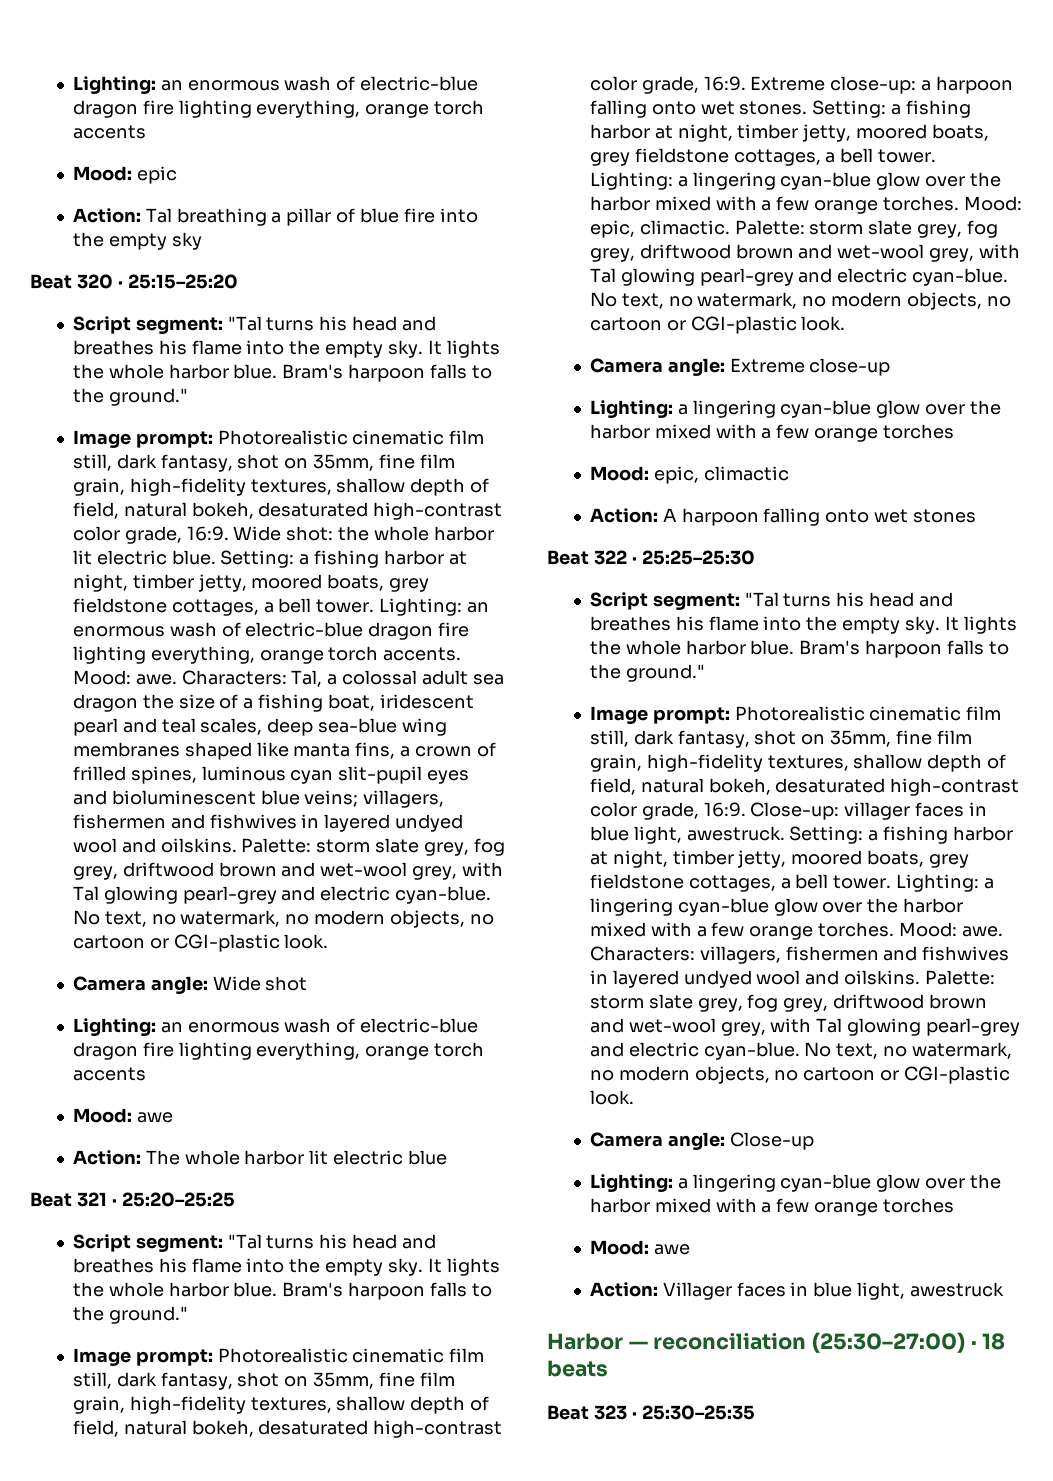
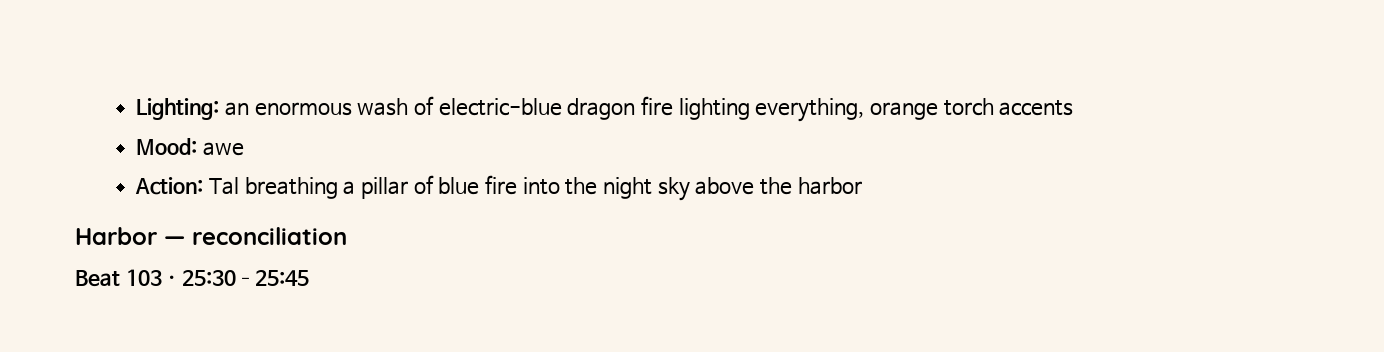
- Mood: epic
- Action: Tal breathing a pillar of blue fire into the empty sky
- Beat 320 · 25:15–25:20
- Script segment: "Tal turns his head and breathes his flame into the empty sky. It lights the whole harbor blue. Bram's harpoon falls to the ground."
- Image prompt: Photorealistic cinematic film still, dark fantasy, shot on 35mm, fine film grain, high-fidelity textures, shallow depth of field, natural bokeh, desaturated high-contrast color grade, 16:9. Wide shot: the whole harbor lit electric blue. Setting: a fishing harbor at night, timber jetty, moored boats, grey fieldstone cottages, a bell tower. Lighting: an enormous wash of electric-blue dragon fire lighting everything, orange torch accents. Mood: awe. Characters: Tal, a colossal adult sea dragon the size of a fishing boat, iridescent pearl and teal scales, deep sea-blue wing membranes shaped like manta fins, a crown of frilled spines, luminous cyan slit-pupil eyes and bioluminescent blue veins; villagers, fishermen and fishwives in layered undyed wool and oilskins. Palette: storm slate grey, fog grey, driftwood brown and wet-wool grey, with Tal glowing pearl-grey and electric cyan-blue. No text, no watermark, no modern objects, no cartoon or CGI-plastic look.
- Camera angle: Wide shot
- Lighting: an enormous wash of electric-blue dragon fire lighting everything, orange torch accents
  Mood: awe
- Action: The whole harbor lit electric blue
- Beat 321 · 25:20–25:25
- Script segment: "Tal turns his head and breathes his flame into the empty sky. It lights the whole harbor blue. Bram's harpoon falls to the ground."
- Image prompt: Photorealistic cinematic film still, dark fantasy, shot on 35mm, fine film grain, high-fidelity textures, shallow depth of field, natural bokeh, desaturated high-contrast color grade, 16:9. Extreme close-up: a harpoon falling onto wet stones. Setting: a fishing harbor at night, timber jetty, moored boats, grey fieldstone cottages, a bell tower. Lighting: a lingering cyan-blue glow over the harbor mixed with a few orange torches. Mood: epic, climactic. Palette: storm slate grey, fog grey, driftwood brown and wet-wool grey, with Tal glowing pearl-grey and electric cyan-blue. No text, no watermark, no modern objects, no cartoon or CGI-plastic look.
- Camera angle: Extreme close-up
- Lighting: a lingering cyan-blue glow over the harbor mixed with a few orange torches
- Mood: epic, climactic
- Action: A harpoon falling onto wet stones
- Beat 322 · 25:25–25:30
- Script segment: "Tal turns his head and breathes his flame into the empty sky. It lights the whole harbor blue. Bram's harpoon falls to the ground."
- Image prompt: Photorealistic cinematic film still, dark fantasy, shot on 35mm, fine film grain, high-fidelity textures, shallow depth of field, natural bokeh, desaturated high-contrast color grade, 16:9. Close-up: villager faces in blue light, awestruck. Setting: a fishing harbor at night, timber jetty, moored boats, grey fieldstone cottages, a bell tower. Lighting: a lingering cyan-blue glow over the harbor mixed with a few orange torches. Mood: awe. Characters: villagers, fishermen and fishwives in layered undyed wool and oilskins. Palette: storm slate grey, fog grey, driftwood brown and wet-wool grey, with Tal glowing pearl-grey and electric cyan-blue. No text, no watermark, no modern objects, no cartoon or CGI-plastic look.
- Camera angle: Close-up
- Lighting: a lingering cyan-blue glow over the harbor mixed with a few orange torches
- Mood: awe
- Action: Villager faces in blue light, awestruck
- Harbor — reconciliation (25:30–27:00) · 18 beats
- Beat 323 · 25:30–25:35
+ Action: Tal breathing a pillar of blue fire into the night sky above the harbor
+ Harbor — reconciliation
+ Beat 103 · 25:30–25:45

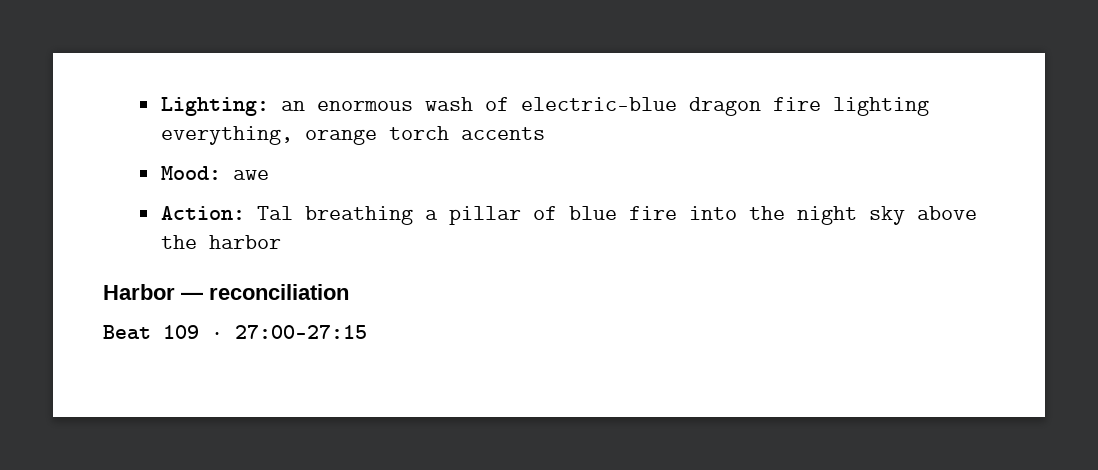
- Beat 103 · 25:30–25:45
+ Beat 109 · 27:00–27:15

